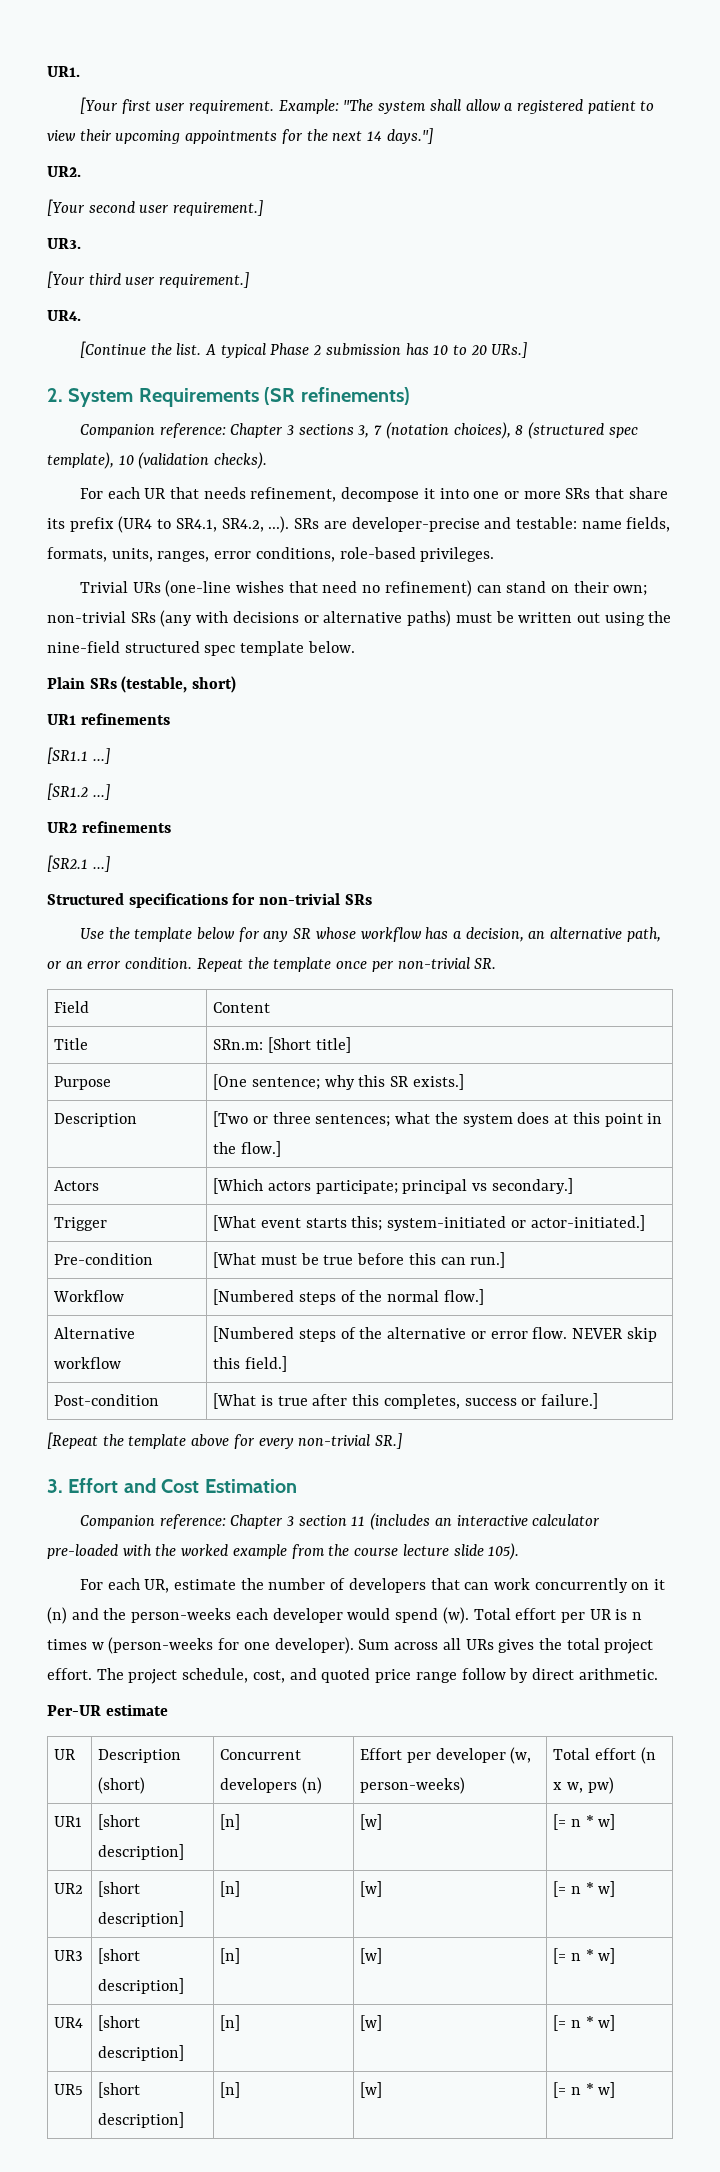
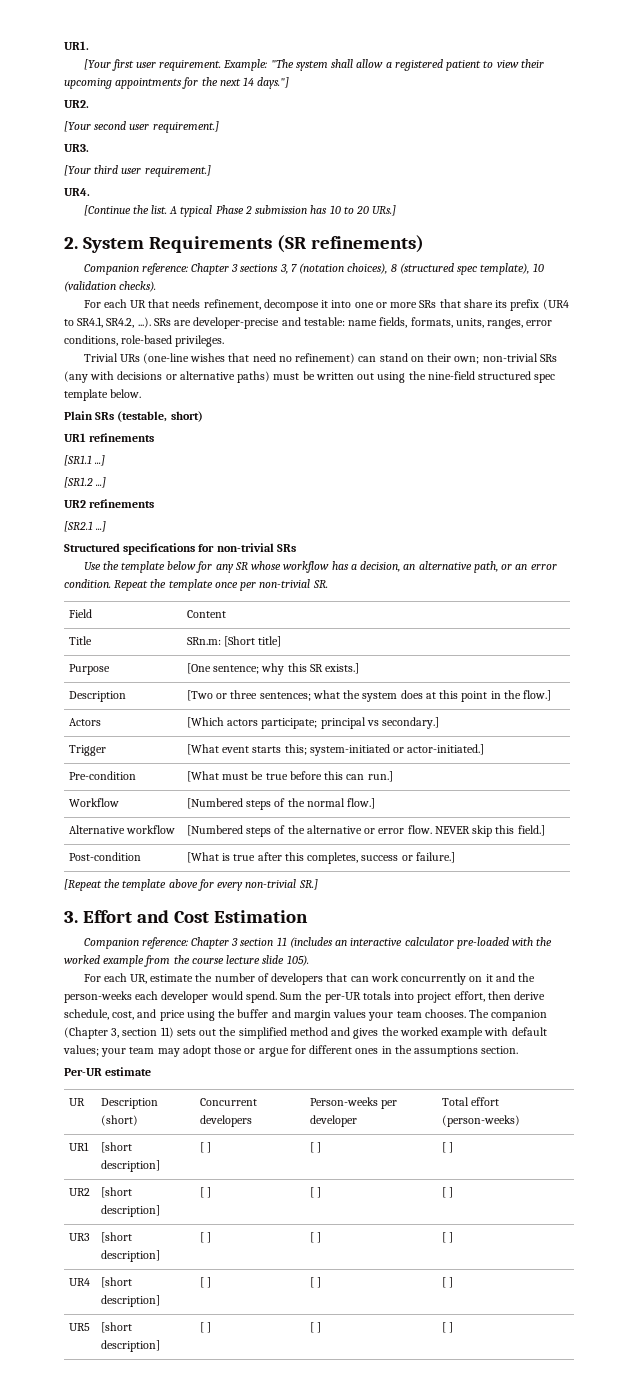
- For each UR, estimate the number of developers that can work concurrently on it (n) and the person-weeks each developer would spend (w). Total effort per UR is n times w (person-weeks for one developer). Sum across all URs gives the total project effort. The project schedule, cost, and quoted price range follow by direct arithmetic.
+ For each UR, estimate the number of developers that can work concurrently on it and the person-weeks each developer would spend. Sum the per-UR totals into project effort, then derive schedule, cost, and price using the buffer and margin values your team chooses. The companion (Chapter 3, section 11) sets out the simplified method and gives the worked example with default values; your team may adopt those or argue for different ones in the assumptions section.
- UR | Description (short) | Concurrent developers (n) | Effort per developer (w, person-weeks) | Total effort (n x w, pw)
+ UR | Description (short) | Concurrent developers | Person-weeks per developer | Total effort (person-weeks)
- UR1 | [short description] | [n] | [w] | [= n * w]
- UR2 | [short description] | [n] | [w] | [= n * w]
- UR3 | [short description] | [n] | [w] | [= n * w]
- UR4 | [short description] | [n] | [w] | [= n * w]
- UR5 | [short description] | [n] | [w] | [= n * w]
+ UR1 | [short description] | [ ] | [ ] | [ ]
+ UR2 | [short description] | [ ] | [ ] | [ ]
+ UR3 | [short description] | [ ] | [ ] | [ ]
+ UR4 | [short description] | [ ] | [ ] | [ ]
+ UR5 | [short description] | [ ] | [ ] | [ ]

